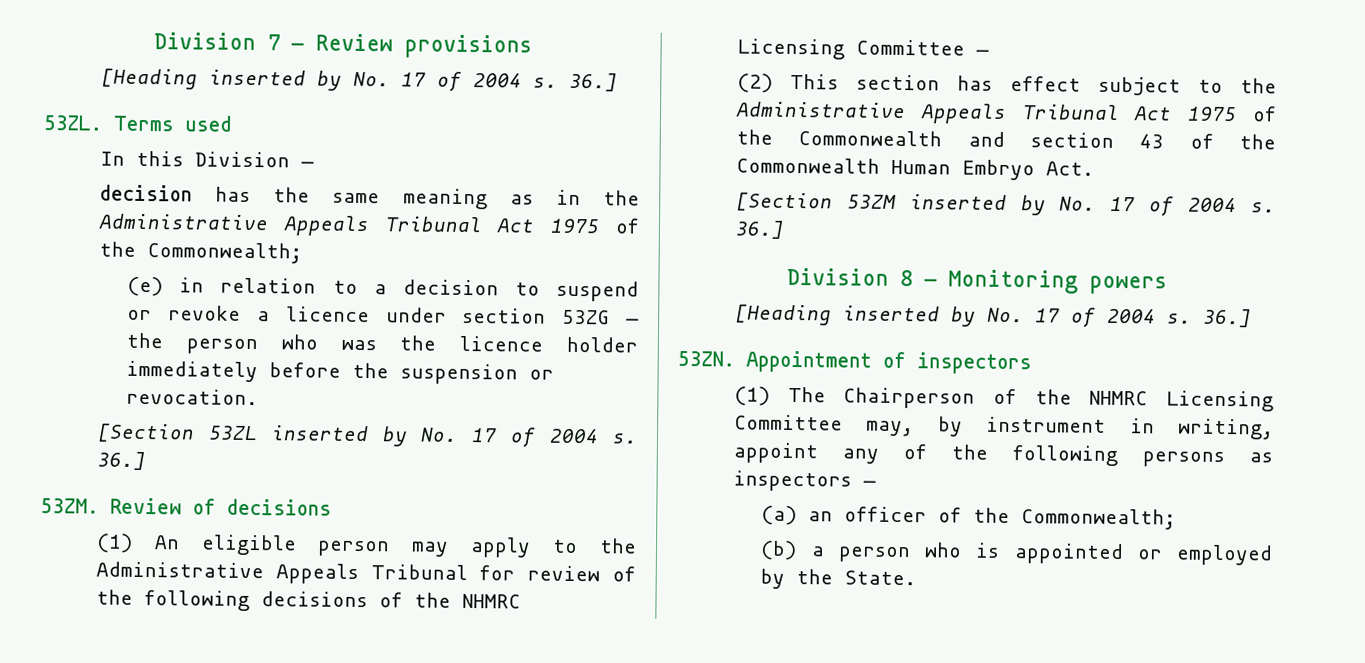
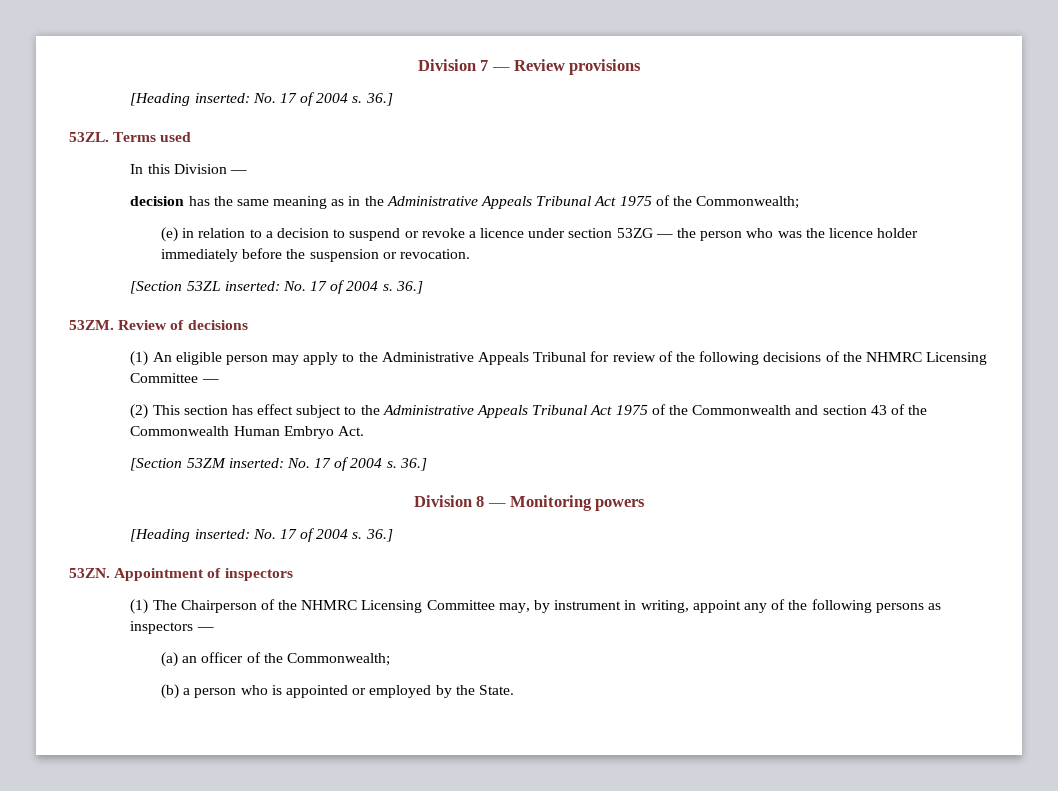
  Division 7 — Review provisions
- [Heading inserted by No. 17 of 2004 s.
+ [Heading inserted: No. 17 of 2004 s.
- [Section 53ZL inserted by No. 17 of 2004 s.
+ [Section 53ZL inserted: No. 17 of 2004 s.
- [Section 53ZM inserted by No. 17 of 2004 s.
+ [Section 53ZM inserted: No. 17 of 2004 s.
  Division 8 — Monitoring powers
- [Heading inserted by No. 17 of 2004 s.
+ [Heading inserted: No. 17 of 2004 s.

